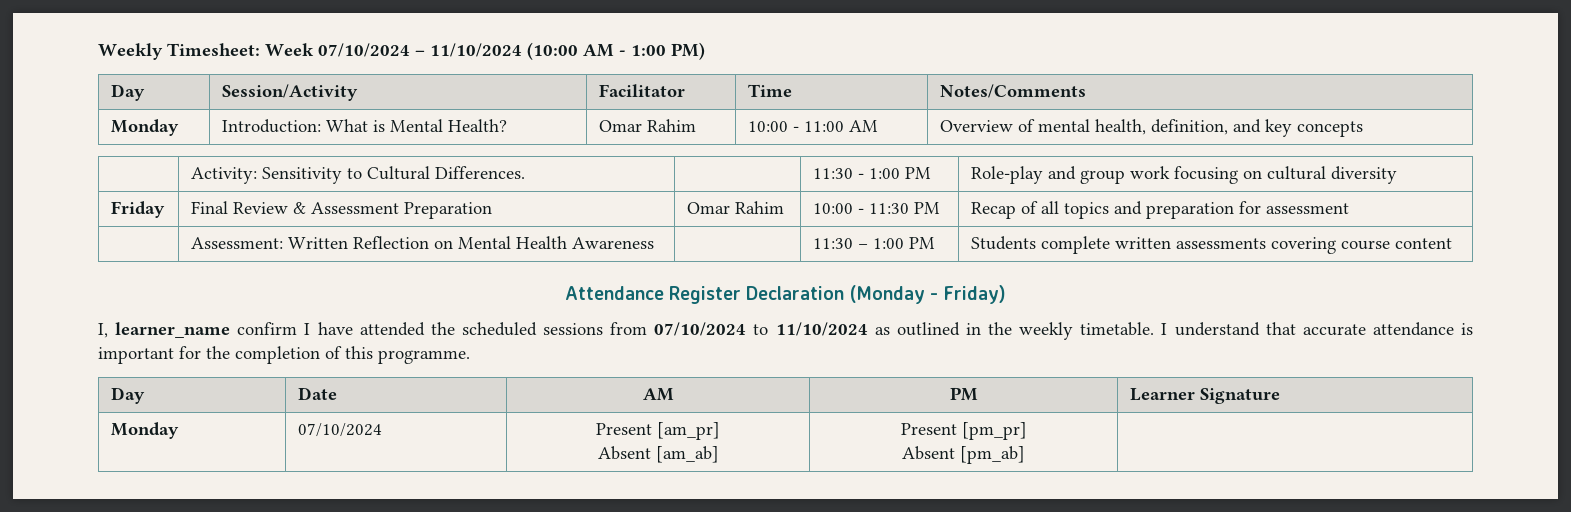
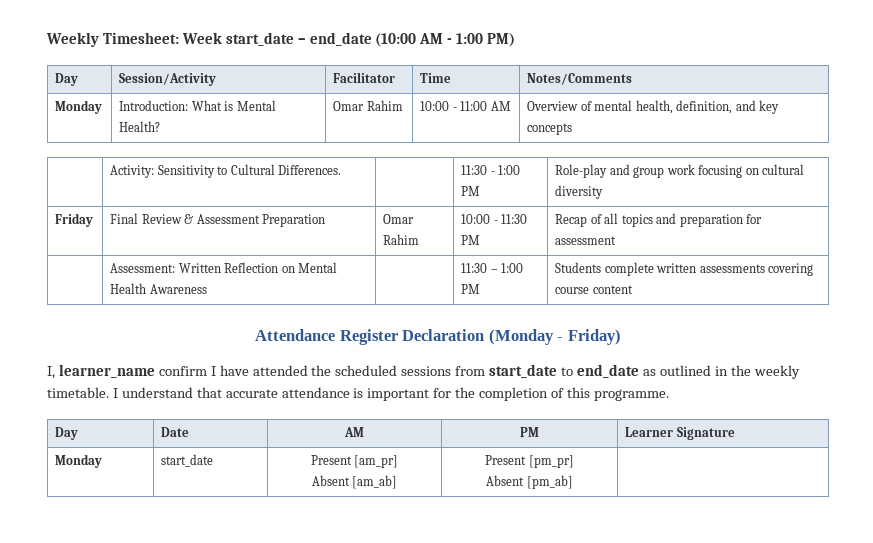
- Weekly Timesheet: Week 07/10/2024 – 11/10/2024 (10:00 AM - 1:00 PM)
+ Weekly Timesheet: Week start_date – end_date (10:00 AM - 1:00 PM)
- I, learner_name confirm I have attended the scheduled sessions from 07/10/2024 to 11/10/2024 as outlined in the weekly timetable.
+ I, learner_name confirm I have attended the scheduled sessions from start_date to end_date as outlined in the weekly timetable.
- Monday | 07/10/2024 | Present [am_pr]
+ Monday | start_date | Present [am_pr]

